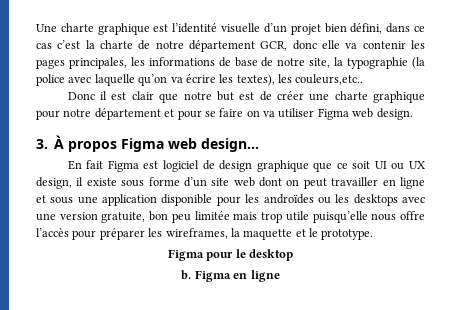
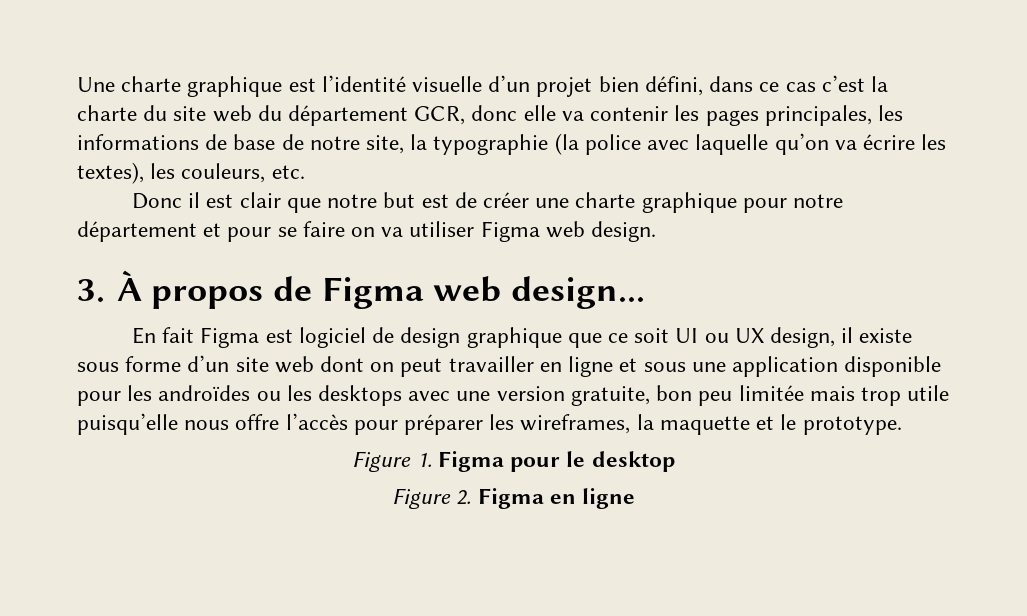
- Une charte graphique est l’identité visuelle d’un projet bien défini, dans ce cas c’est la charte de notre département GCR, donc elle va contenir les pages principales, les informations de base de notre site, la typographie (la police avec laquelle qu’on va écrire les textes), les couleurs,etc..
+ Une charte graphique est l’identité visuelle d’un projet bien défini, dans ce cas c’est la charte du site web du département GCR, donc elle va contenir les pages principales, les informations de base de notre site, la typographie (la police avec laquelle qu’on va écrire les textes), les couleurs, etc.
- 3. À propos Figma web design...
+ 3. À propos de Figma web design...
- Figma pour le desktop
+ Figure 1. Figma pour le desktop
- b. Figma en ligne
+ Figure 2. Figma en ligne

